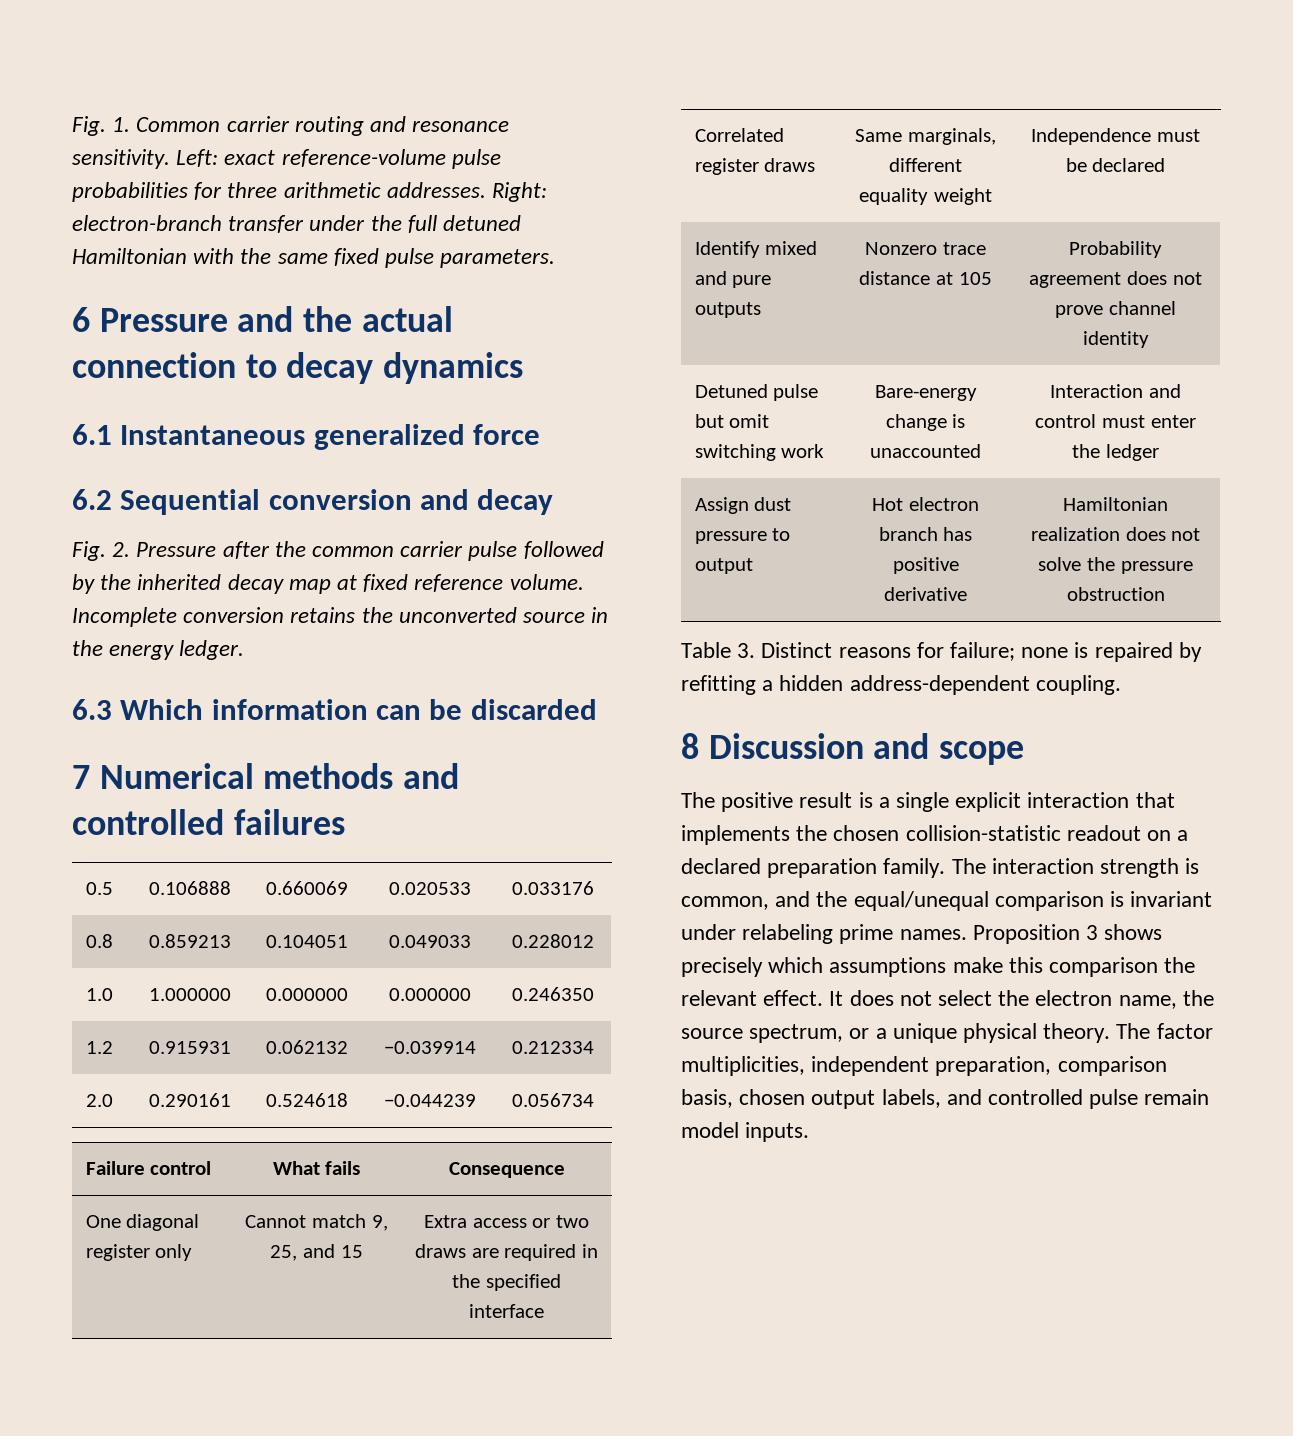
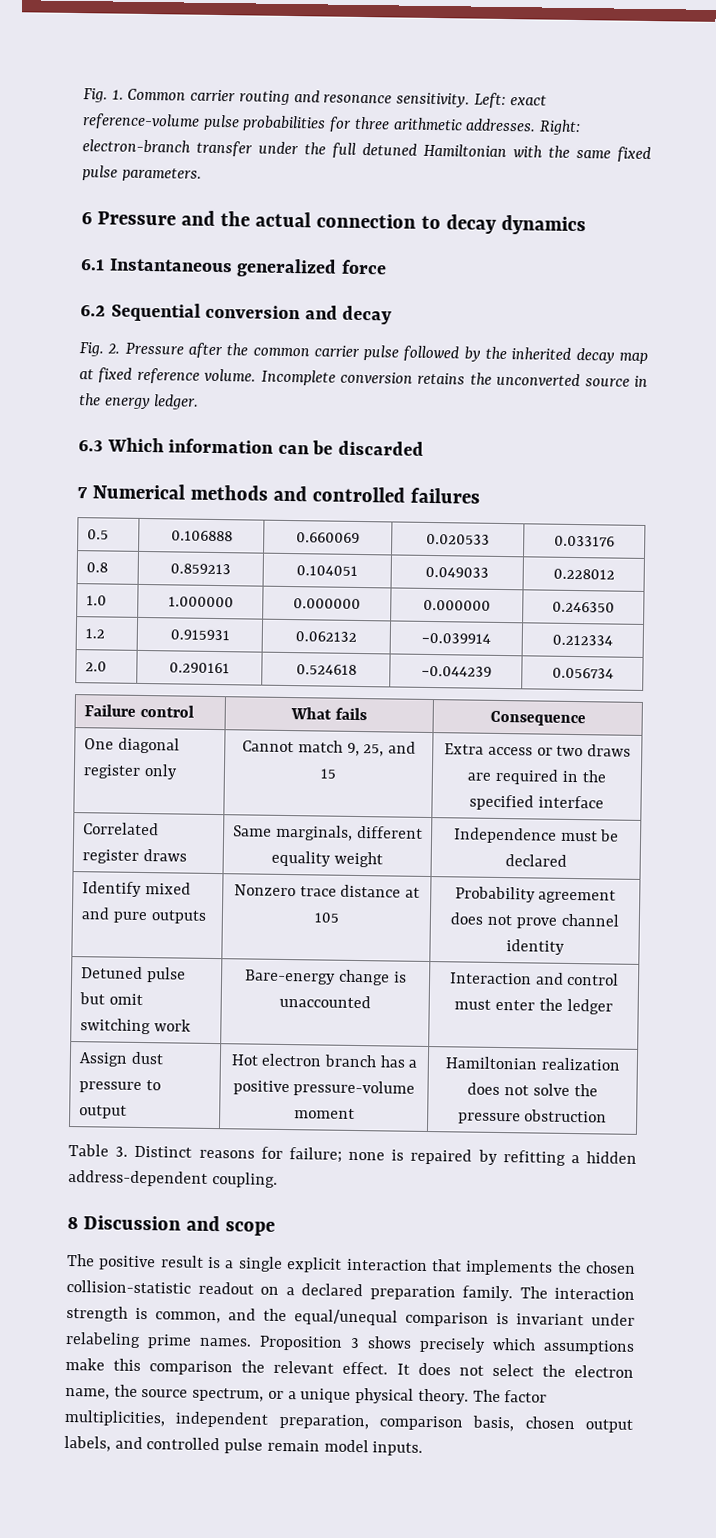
- Assign dust pressure to output | Hot electron branch has positive derivative | Hamiltonian realization does not solve the pressure obstruction
+ Assign dust pressure to output | Hot electron branch has a positive pressure-volume moment | Hamiltonian realization does not solve the pressure obstruction

